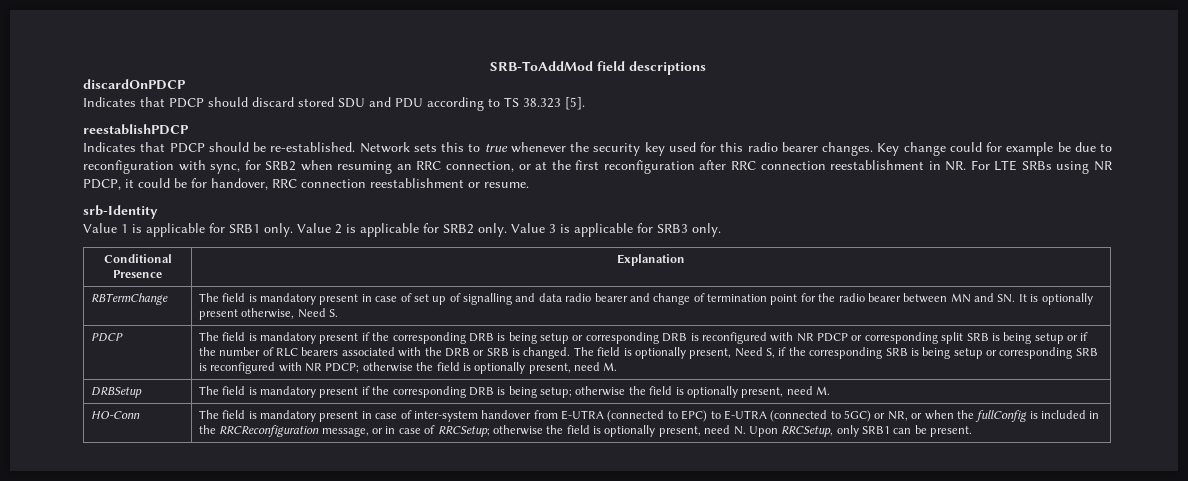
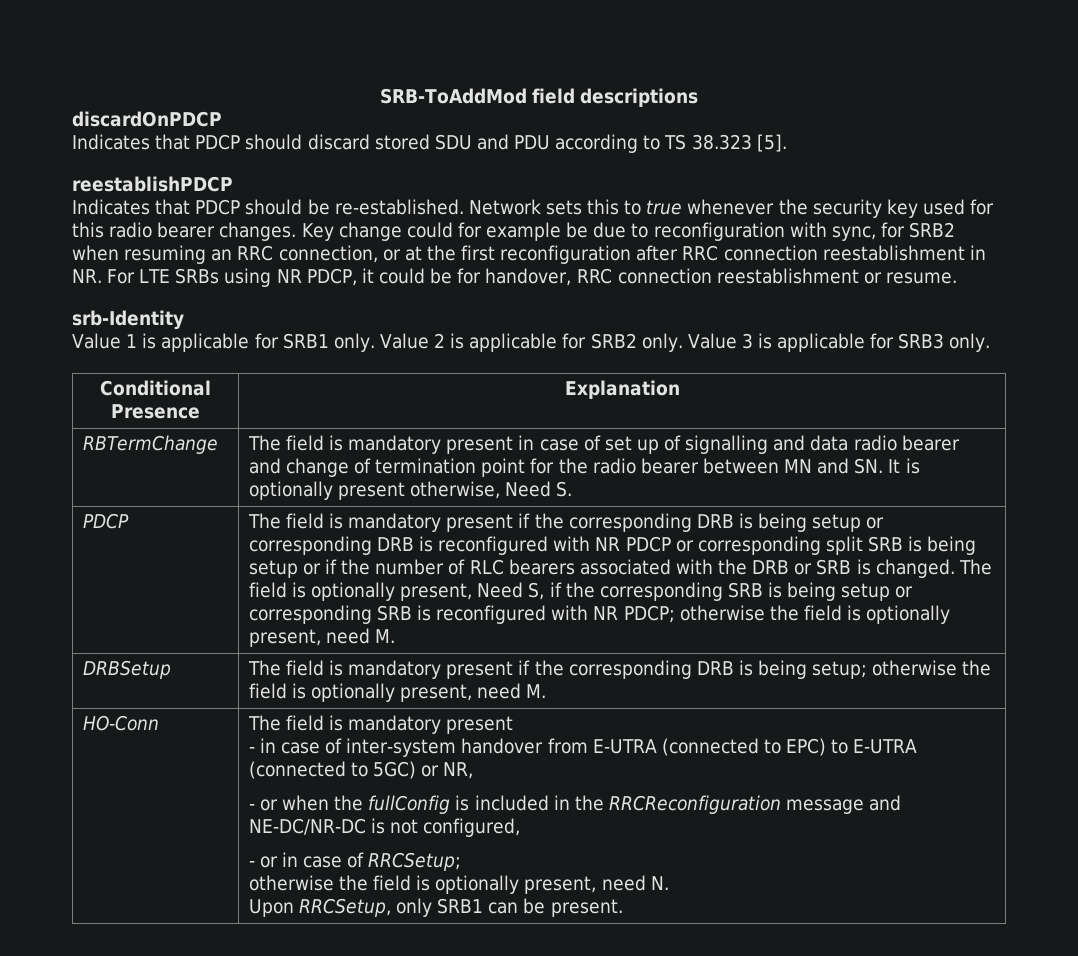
- HO-Conn | The field is mandatory present in case of inter-system handover from E-UTRA (connected to EPC) to E-UTRA (connected to 5GC) or NR, or when the fullConfig is included in the RRCReconfiguration message, or in case of RRCSetup; otherwise the field is optionally present, need N. Upon RRCSetup, only SRB1 can be present.
+ HO-Conn | The field is mandatory present
+ - in case of inter-system handover from E-UTRA (connected to EPC) to E-UTRA (connected to 5GC) or NR,
+ - or when the fullConfig is included in the RRCReconfiguration message and NE-DC/NR-DC is not configured,
+ - or in case of RRCSetup;
+ otherwise the field is optionally present, need N.
+ Upon RRCSetup, only SRB1 can be present.

